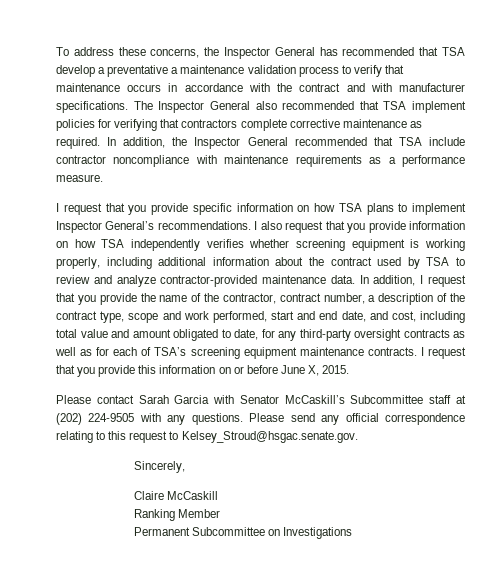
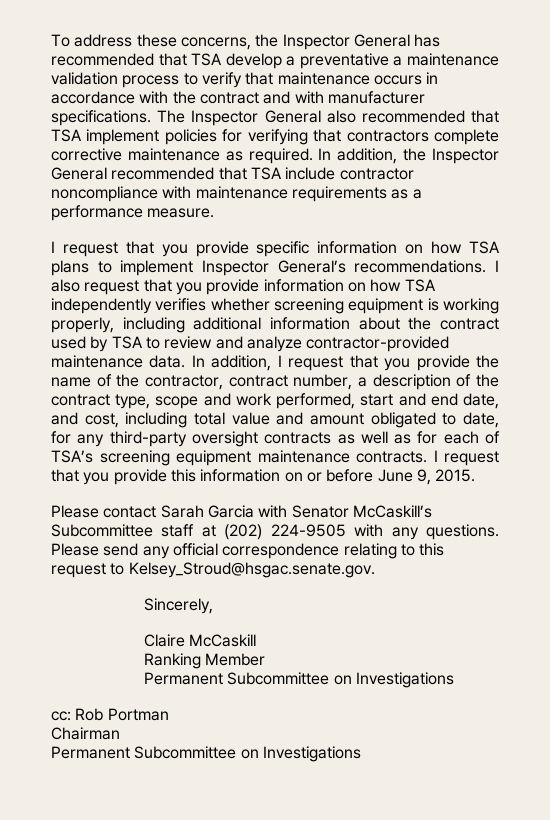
- I request that you provide this information on or before June X, 2015.
+ I request that you provide this information on or before June 9, 2015.
+ cc: Rob Portman
+ Chairman
+ Permanent Subcommittee on Investigations

